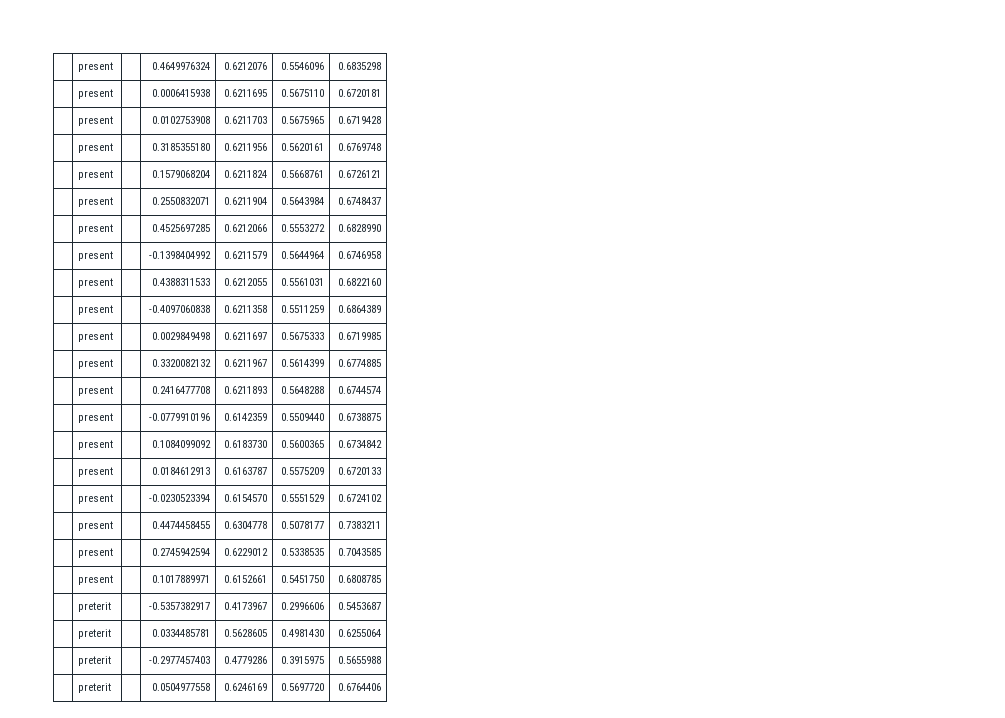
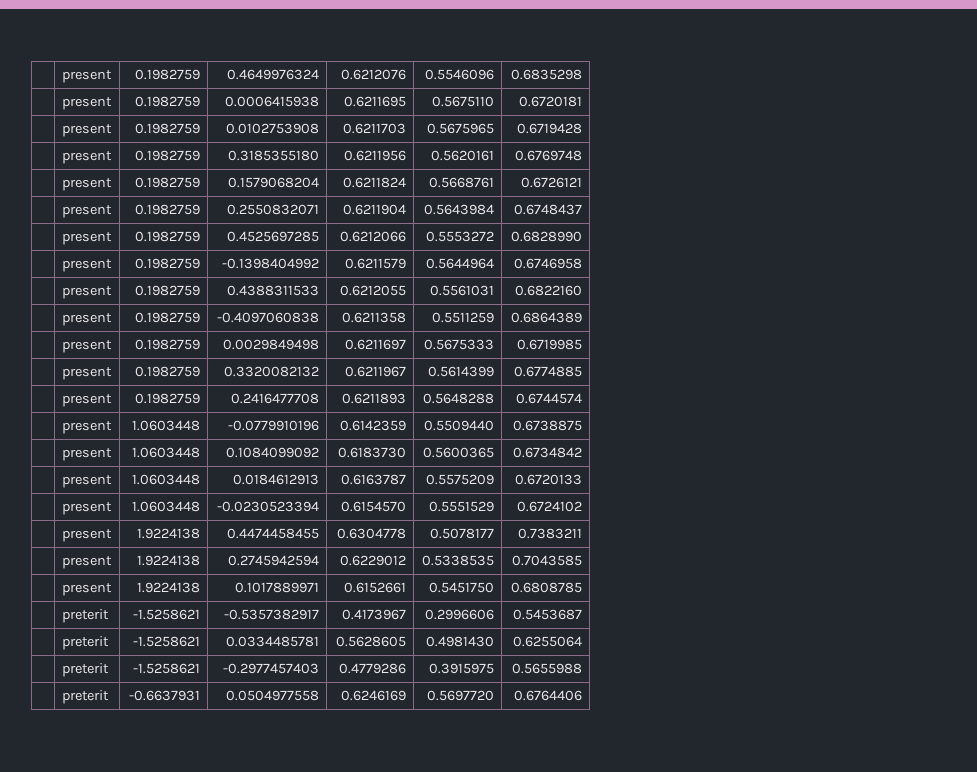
- | present | | 0.4649976324 | 0.6212076 | 0.5546096 | 0.6835298
+ | present | 0.1982759 | 0.4649976324 | 0.6212076 | 0.5546096 | 0.6835298
- | present | | 0.0006415938 | 0.6211695 | 0.5675110 | 0.6720181
+ | present | 0.1982759 | 0.0006415938 | 0.6211695 | 0.5675110 | 0.6720181
- | present | | 0.0102753908 | 0.6211703 | 0.5675965 | 0.6719428
+ | present | 0.1982759 | 0.0102753908 | 0.6211703 | 0.5675965 | 0.6719428
- | present | | 0.3185355180 | 0.6211956 | 0.5620161 | 0.6769748
+ | present | 0.1982759 | 0.3185355180 | 0.6211956 | 0.5620161 | 0.6769748
- | present | | 0.1579068204 | 0.6211824 | 0.5668761 | 0.6726121
+ | present | 0.1982759 | 0.1579068204 | 0.6211824 | 0.5668761 | 0.6726121
- | present | | 0.2550832071 | 0.6211904 | 0.5643984 | 0.6748437
+ | present | 0.1982759 | 0.2550832071 | 0.6211904 | 0.5643984 | 0.6748437
- | present | | 0.4525697285 | 0.6212066 | 0.5553272 | 0.6828990
+ | present | 0.1982759 | 0.4525697285 | 0.6212066 | 0.5553272 | 0.6828990
- | present | | -0.1398404992 | 0.6211579 | 0.5644964 | 0.6746958
+ | present | 0.1982759 | -0.1398404992 | 0.6211579 | 0.5644964 | 0.6746958
- | present | | 0.4388311533 | 0.6212055 | 0.5561031 | 0.6822160
+ | present | 0.1982759 | 0.4388311533 | 0.6212055 | 0.5561031 | 0.6822160
- | present | | -0.4097060838 | 0.6211358 | 0.5511259 | 0.6864389
+ | present | 0.1982759 | -0.4097060838 | 0.6211358 | 0.5511259 | 0.6864389
- | present | | 0.0029849498 | 0.6211697 | 0.5675333 | 0.6719985
+ | present | 0.1982759 | 0.0029849498 | 0.6211697 | 0.5675333 | 0.6719985
- | present | | 0.3320082132 | 0.6211967 | 0.5614399 | 0.6774885
+ | present | 0.1982759 | 0.3320082132 | 0.6211967 | 0.5614399 | 0.6774885
- | present | | 0.2416477708 | 0.6211893 | 0.5648288 | 0.6744574
+ | present | 0.1982759 | 0.2416477708 | 0.6211893 | 0.5648288 | 0.6744574
- | present | | -0.0779910196 | 0.6142359 | 0.5509440 | 0.6738875
+ | present | 1.0603448 | -0.0779910196 | 0.6142359 | 0.5509440 | 0.6738875
- | present | | 0.1084099092 | 0.6183730 | 0.5600365 | 0.6734842
+ | present | 1.0603448 | 0.1084099092 | 0.6183730 | 0.5600365 | 0.6734842
- | present | | 0.0184612913 | 0.6163787 | 0.5575209 | 0.6720133
+ | present | 1.0603448 | 0.0184612913 | 0.6163787 | 0.5575209 | 0.6720133
- | present | | -0.0230523394 | 0.6154570 | 0.5551529 | 0.6724102
+ | present | 1.0603448 | -0.0230523394 | 0.6154570 | 0.5551529 | 0.6724102
- | present | | 0.4474458455 | 0.6304778 | 0.5078177 | 0.7383211
+ | present | 1.9224138 | 0.4474458455 | 0.6304778 | 0.5078177 | 0.7383211
- | present | | 0.2745942594 | 0.6229012 | 0.5338535 | 0.7043585
+ | present | 1.9224138 | 0.2745942594 | 0.6229012 | 0.5338535 | 0.7043585
- | present | | 0.1017889971 | 0.6152661 | 0.5451750 | 0.6808785
+ | present | 1.9224138 | 0.1017889971 | 0.6152661 | 0.5451750 | 0.6808785
- | preterit | | -0.5357382917 | 0.4173967 | 0.2996606 | 0.5453687
+ | preterit | -1.5258621 | -0.5357382917 | 0.4173967 | 0.2996606 | 0.5453687
- | preterit | | 0.0334485781 | 0.5628605 | 0.4981430 | 0.6255064
+ | preterit | -1.5258621 | 0.0334485781 | 0.5628605 | 0.4981430 | 0.6255064
- | preterit | | -0.2977457403 | 0.4779286 | 0.3915975 | 0.5655988
+ | preterit | -1.5258621 | -0.2977457403 | 0.4779286 | 0.3915975 | 0.5655988
- | preterit | | 0.0504977558 | 0.6246169 | 0.5697720 | 0.6764406
+ | preterit | -0.6637931 | 0.0504977558 | 0.6246169 | 0.5697720 | 0.6764406

